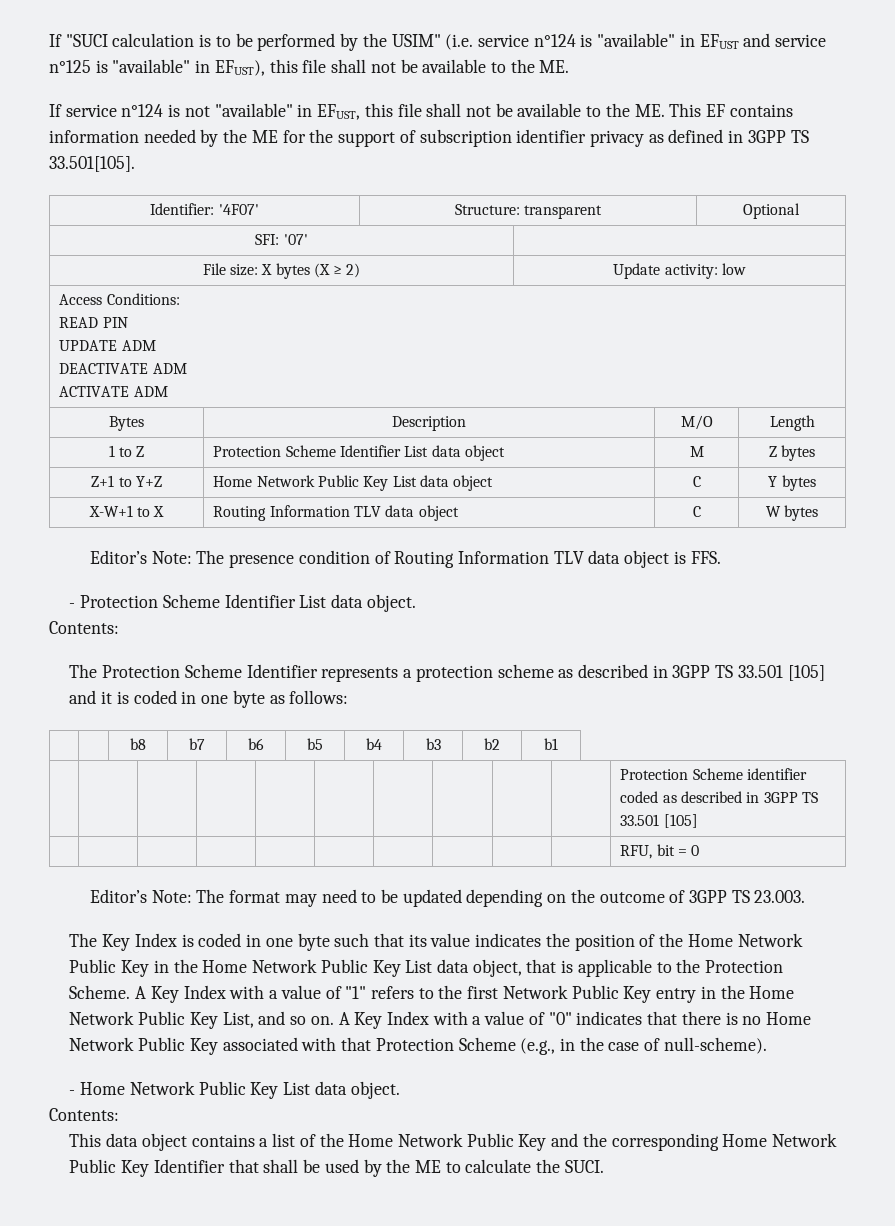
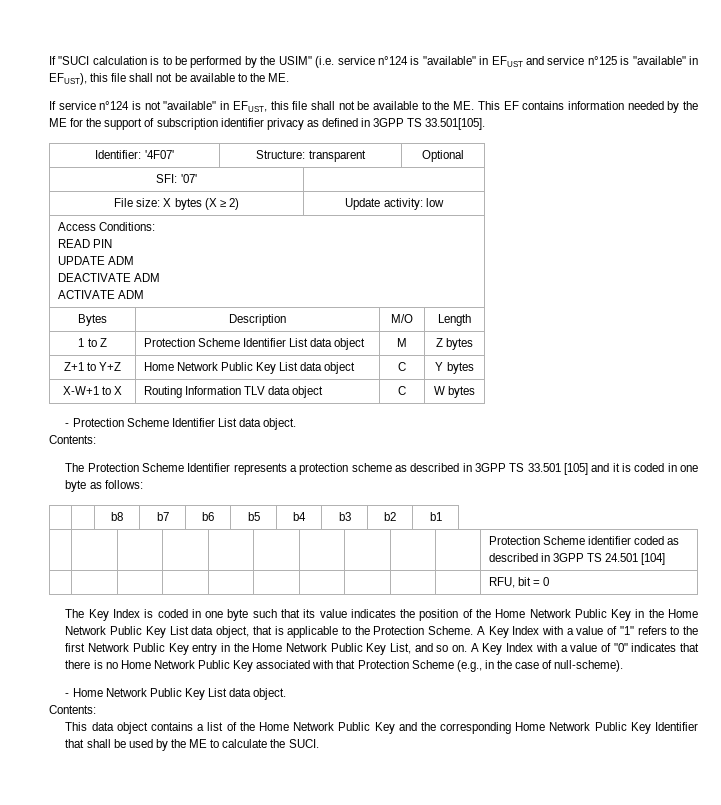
- Editor’s Note: The presence condition of Routing Information TLV data object is FFS.
- | | | | | | | | | | Protection Scheme identifier coded as described in 3GPP TS 33.501 [105]
+ | | | | | | | | | | Protection Scheme identifier coded as described in 3GPP TS 24.501 [104]
- Editor’s Note: The format may need to be updated depending on the outcome of 3GPP TS 23.003.

